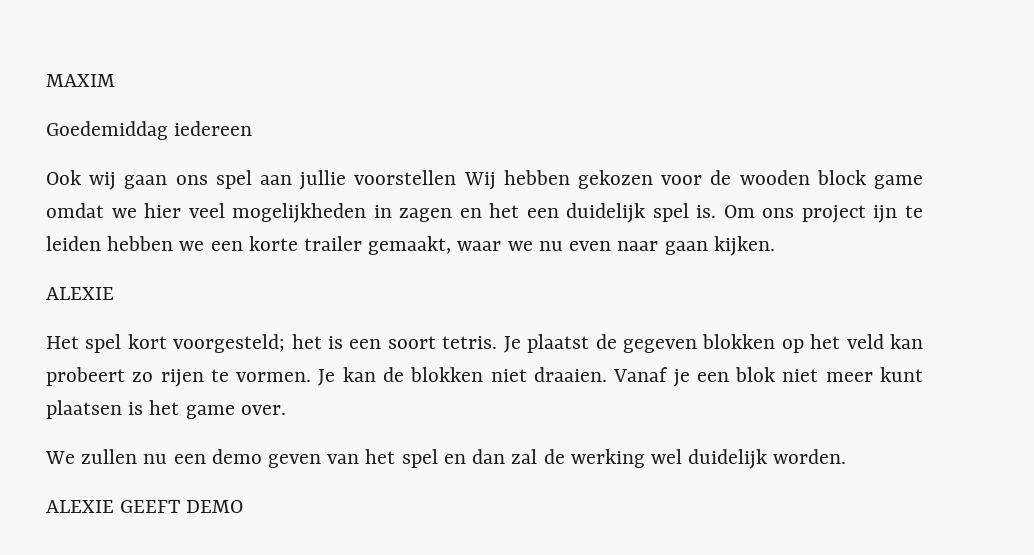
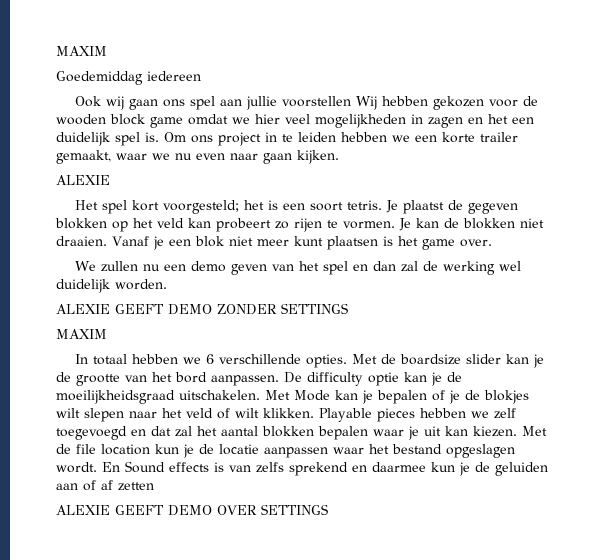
- Om ons project ijn te leiden hebben we een korte trailer gemaakt, waar we nu even naar gaan kijken.
+ Om ons project in te leiden hebben we een korte trailer gemaakt, waar we nu even naar gaan kijken.
- ALEXIE GEEFT DEMO
+ ALEXIE GEEFT DEMO ZONDER SETTINGS
+ MAXIM
+ In totaal hebben we 6 verschillende opties. Met de boardsize slider kan je de grootte van het bord aanpassen. De difficulty optie kan je de moeilijkheidsgraad uitschakelen. Met Mode kan je bepalen of je de blokjes wilt slepen naar het veld of wilt klikken. Playable pieces hebben we zelf toegevoegd en dat zal het aantal blokken bepalen waar je uit kan kiezen. Met de file location kun je de locatie aanpassen waar het bestand opgeslagen wordt. En Sound effects is van zelfs sprekend en daarmee kun je de geluiden aan of af zetten
+ ALEXIE GEEFT DEMO OVER SETTINGS

